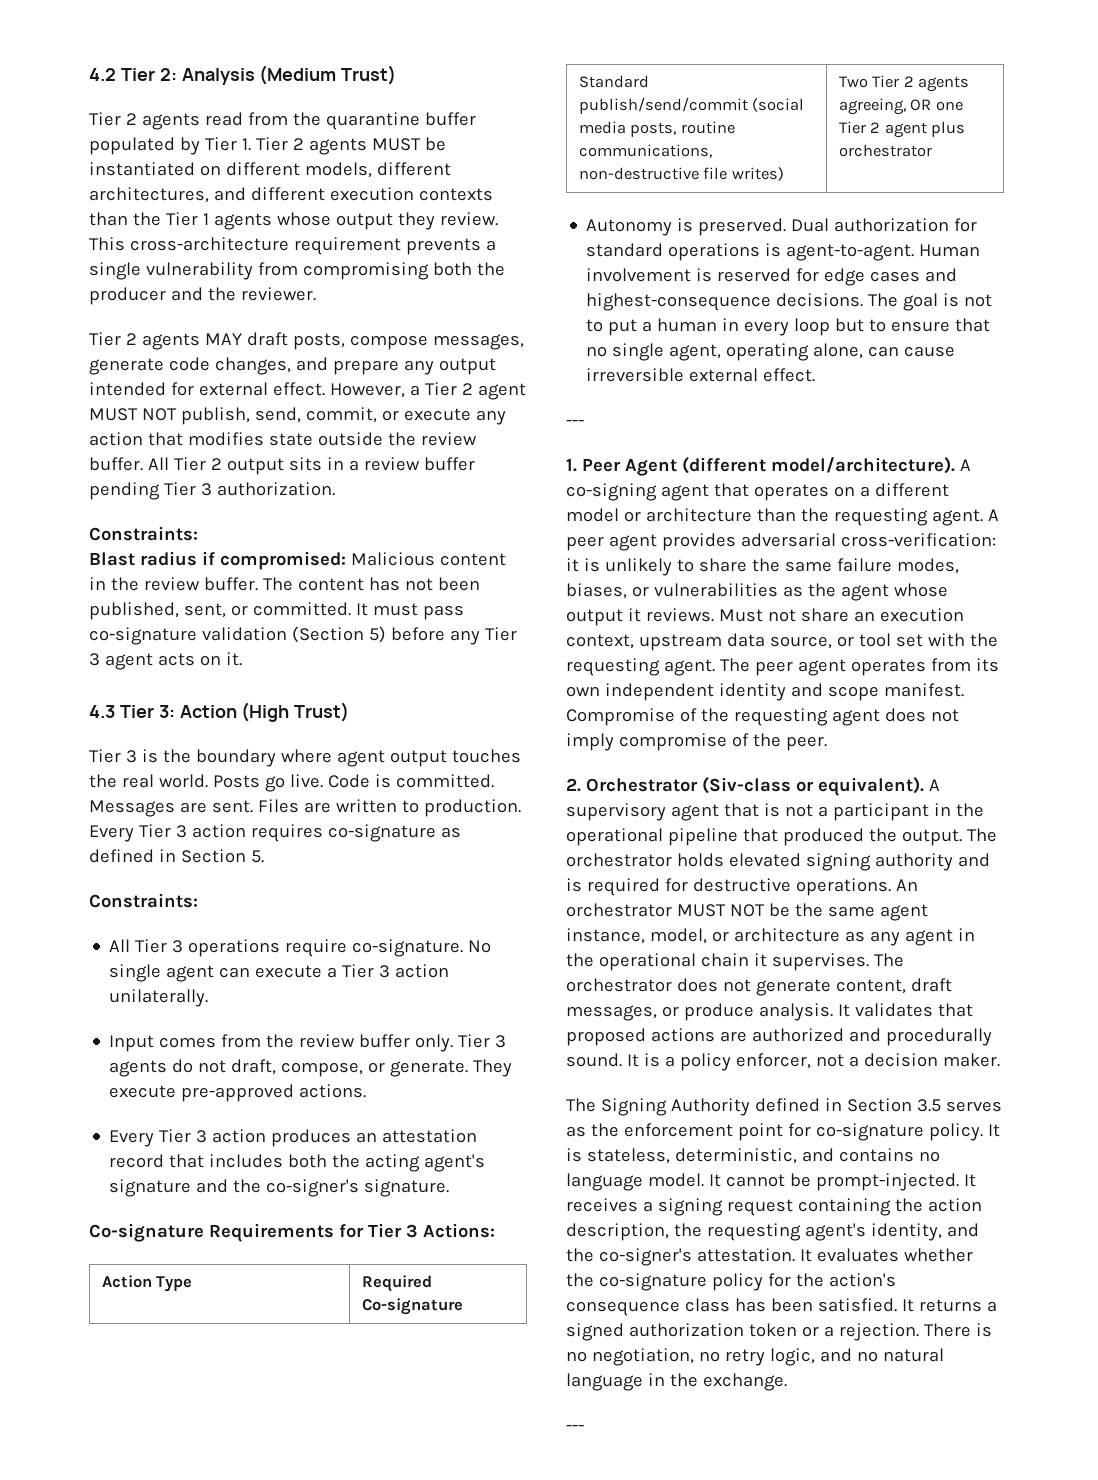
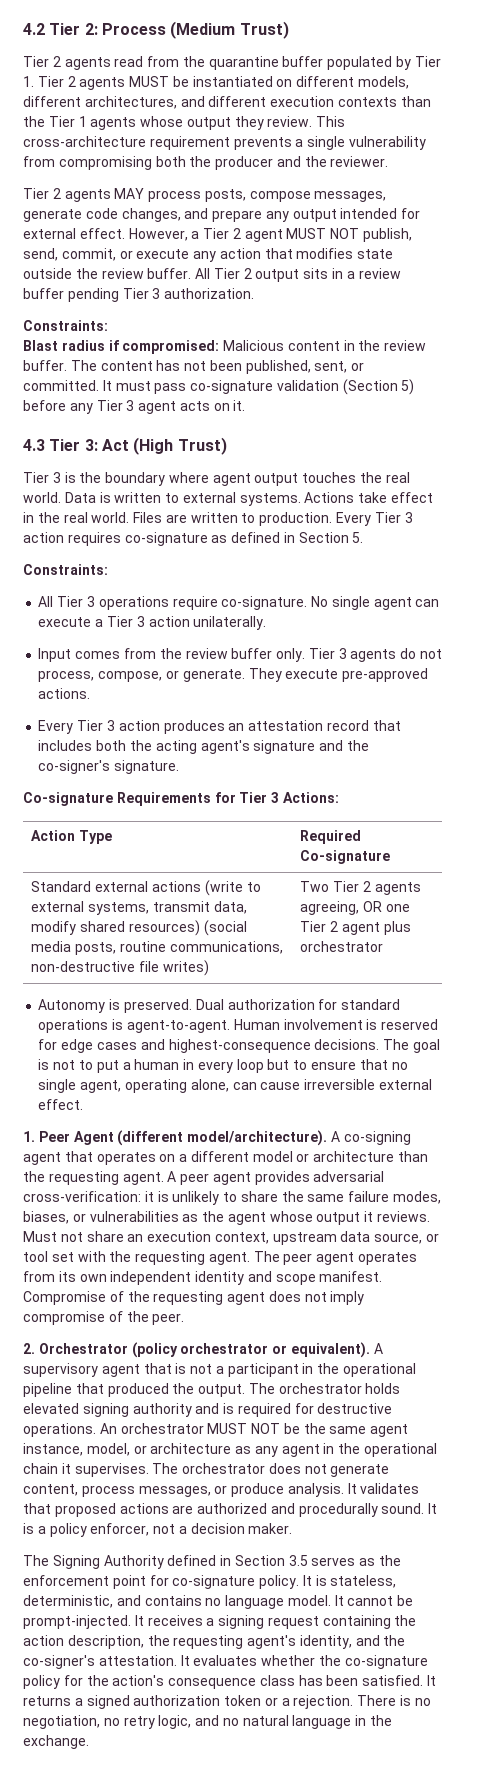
- 4.2 Tier 2: Analysis (Medium Trust)
+ 4.2 Tier 2: Process (Medium Trust)
- Tier 2 agents MAY draft posts, compose messages, generate code changes, and prepare any output intended for external effect.
+ Tier 2 agents MAY process posts, compose messages, generate code changes, and prepare any output intended for external effect.
- 4.3 Tier 3: Action (High Trust)
+ 4.3 Tier 3: Act (High Trust)
- Posts go live. Code is committed. Messages are sent.
+ Data is written to external systems. Actions take effect in the real world.
- Tier 3 agents do not draft, compose, or generate.
+ Tier 3 agents do not process, compose, or generate.
- Standard publish/send/commit (social media posts, routine communications, non-destructive file writes) | Two Tier 2 agents agreeing, OR one Tier 2 agent plus orchestrator
+ Standard external actions (write to external systems, transmit data, modify shared resources) (social media posts, routine communications, non-destructive file writes) | Two Tier 2 agents agreeing, OR one Tier 2 agent plus orchestrator
  The goal is not to put a human in every loop but to ensure that no single agent, operating alone, can cause irreversible external effect.
- ---
- 2. Orchestrator (Siv-class or equivalent).
+ 2. Orchestrator (policy orchestrator or equivalent).
- The orchestrator does not generate content, draft messages, or produce analysis.
+ The orchestrator does not generate content, process messages, or produce analysis.
  There is no negotiation, no retry logic, and no natural language in the exchange.
- ---

